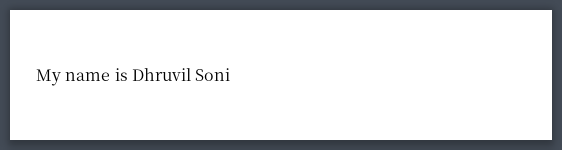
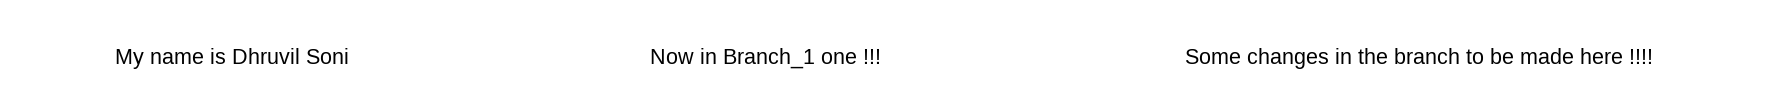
+ Now in Branch_1 one !!!
+ Some changes in the branch to be made here !!!!

